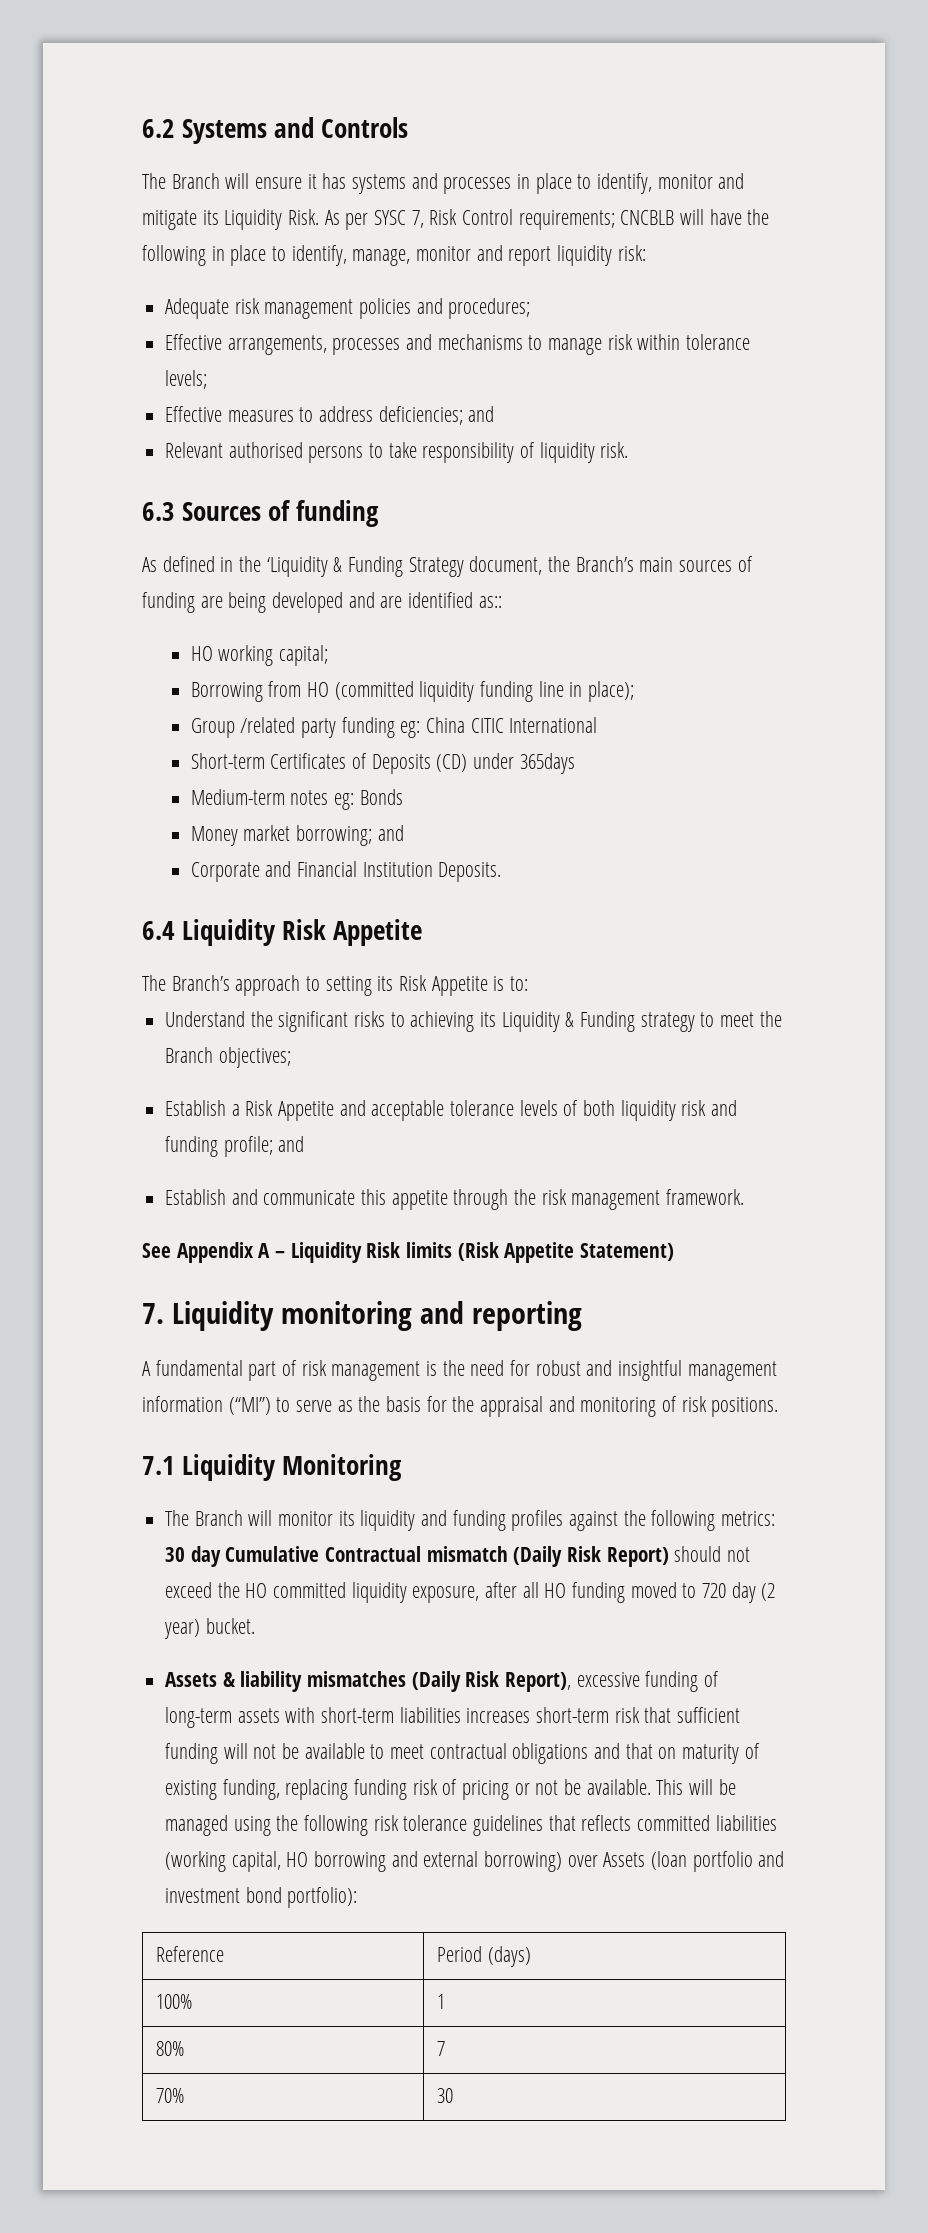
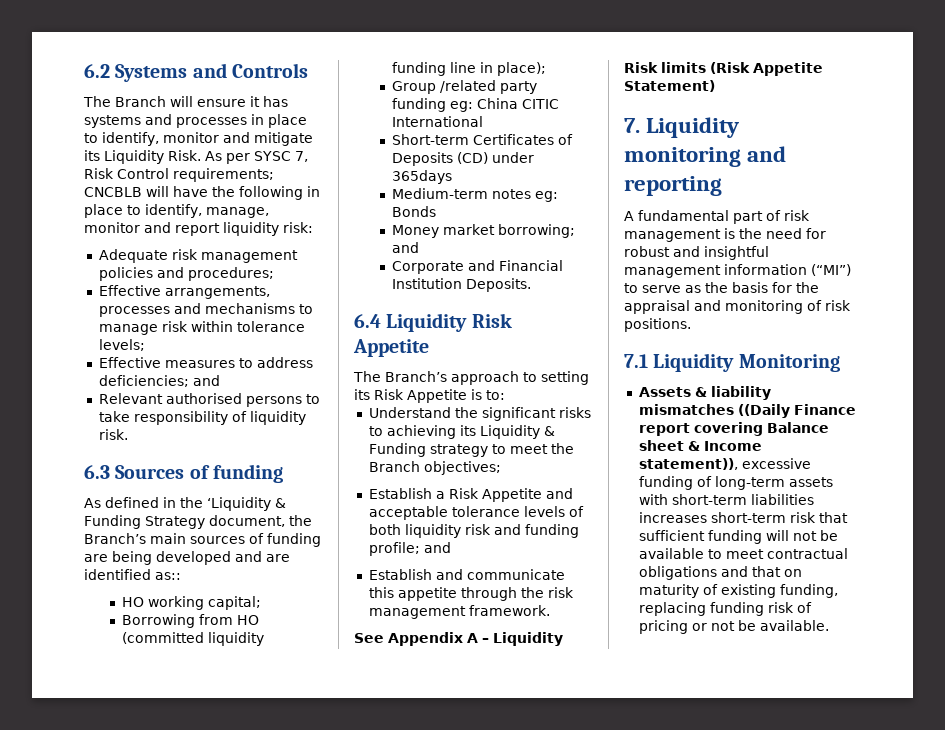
- The Branch will monitor its liquidity and funding profiles against the following metrics: 30 day Cumulative Contractual mismatch (Daily Risk Report) should not exceed the HO committed liquidity exposure, after all HO funding moved to 720 day (2 year) bucket.
- Assets & liability mismatches (Daily Risk Report), excessive funding of long-term assets with short-term liabilities increases short-term risk that sufficient funding will not be available to meet contractual obligations and that on maturity of existing funding, replacing funding risk of pricing or not be available. This will be managed using the following risk tolerance guidelines that reflects committed liabilities (working capital, HO borrowing and external borrowing) over Assets (loan portfolio and investment bond portfolio):
- Reference | Period (days)
- 100% | 1
- 80% | 7
- 70% | 30
+ Assets & liability mismatches ((Daily Finance report covering Balance sheet & Income statement)), excessive funding of long-term assets with short-term liabilities increases short-term risk that sufficient funding will not be available to meet contractual obligations and that on maturity of existing funding, replacing funding risk of pricing or not be available.

